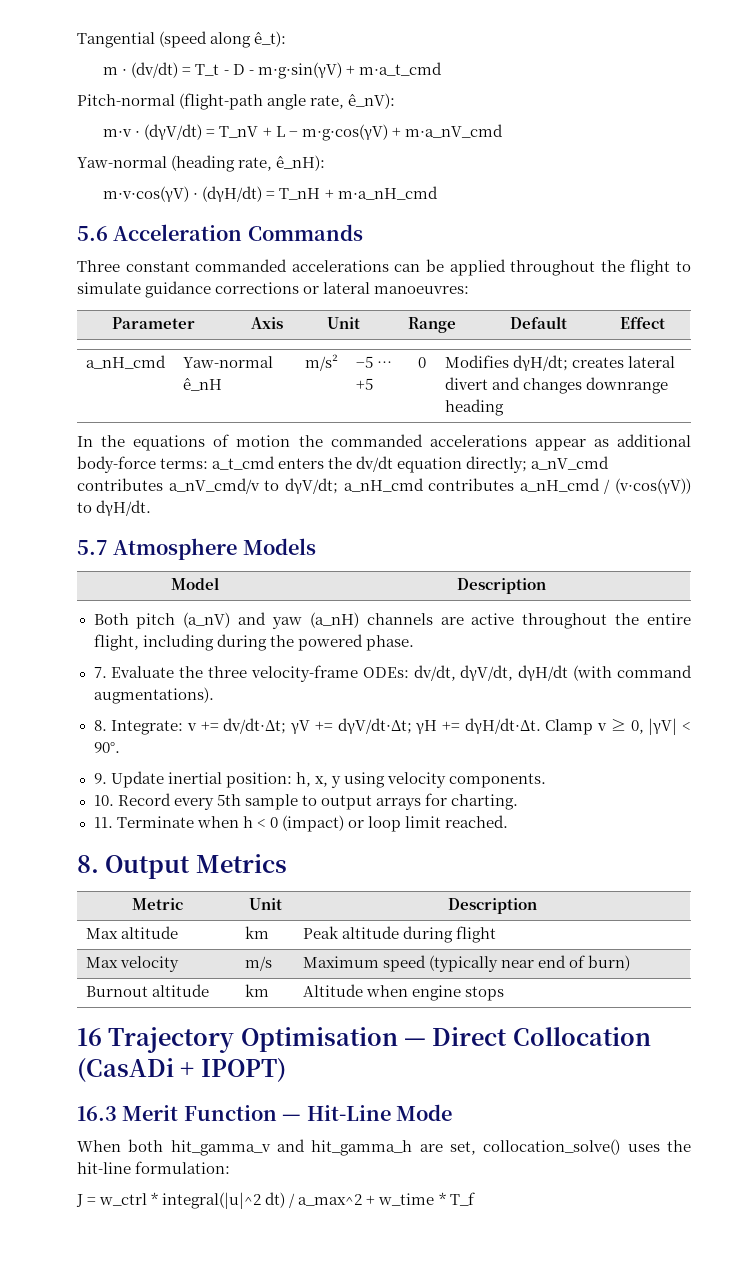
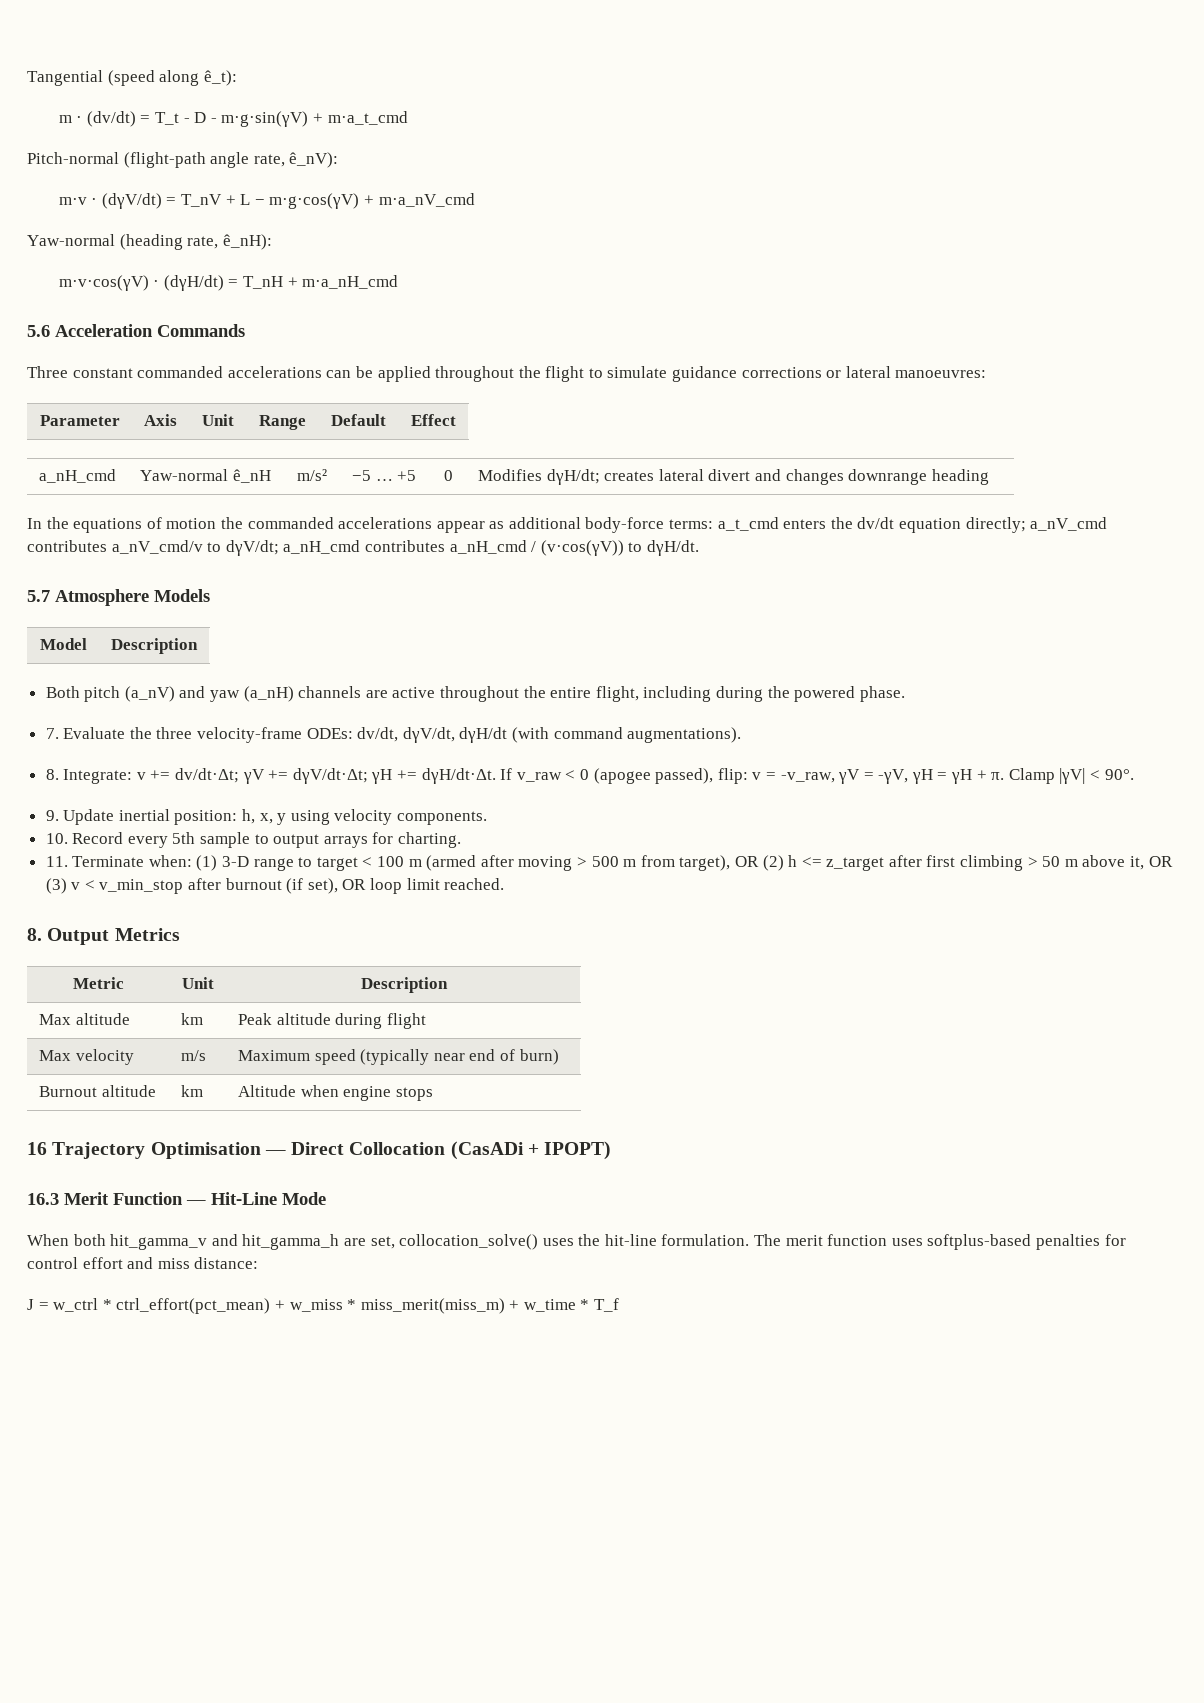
- Clamp v ≥ 0, |γV| < 90°.
+ If v_raw < 0 (apogee passed), flip: v = -v_raw, γV = -γV, γH = γH + π. Clamp |γV| < 90°.
- 11. Terminate when h < 0 (impact) or loop limit reached.
+ 11. Terminate when: (1) 3-D range to target < 100 m (armed after moving > 500 m from target), OR (2) h <= z_target after first climbing > 50 m above it, OR (3) v < v_min_stop after burnout (if set), OR loop limit reached.
- When both hit_gamma_v and hit_gamma_h are set, collocation_solve() uses the hit-line formulation:
+ When both hit_gamma_v and hit_gamma_h are set, collocation_solve() uses the hit-line formulation. The merit function uses softplus-based penalties for control effort and miss distance:
- J = w_ctrl * integral(|u|^2 dt) / a_max^2 + w_time * T_f
+ J = w_ctrl * ctrl_effort(pct_mean) + w_miss * miss_merit(miss_m) + w_time * T_f

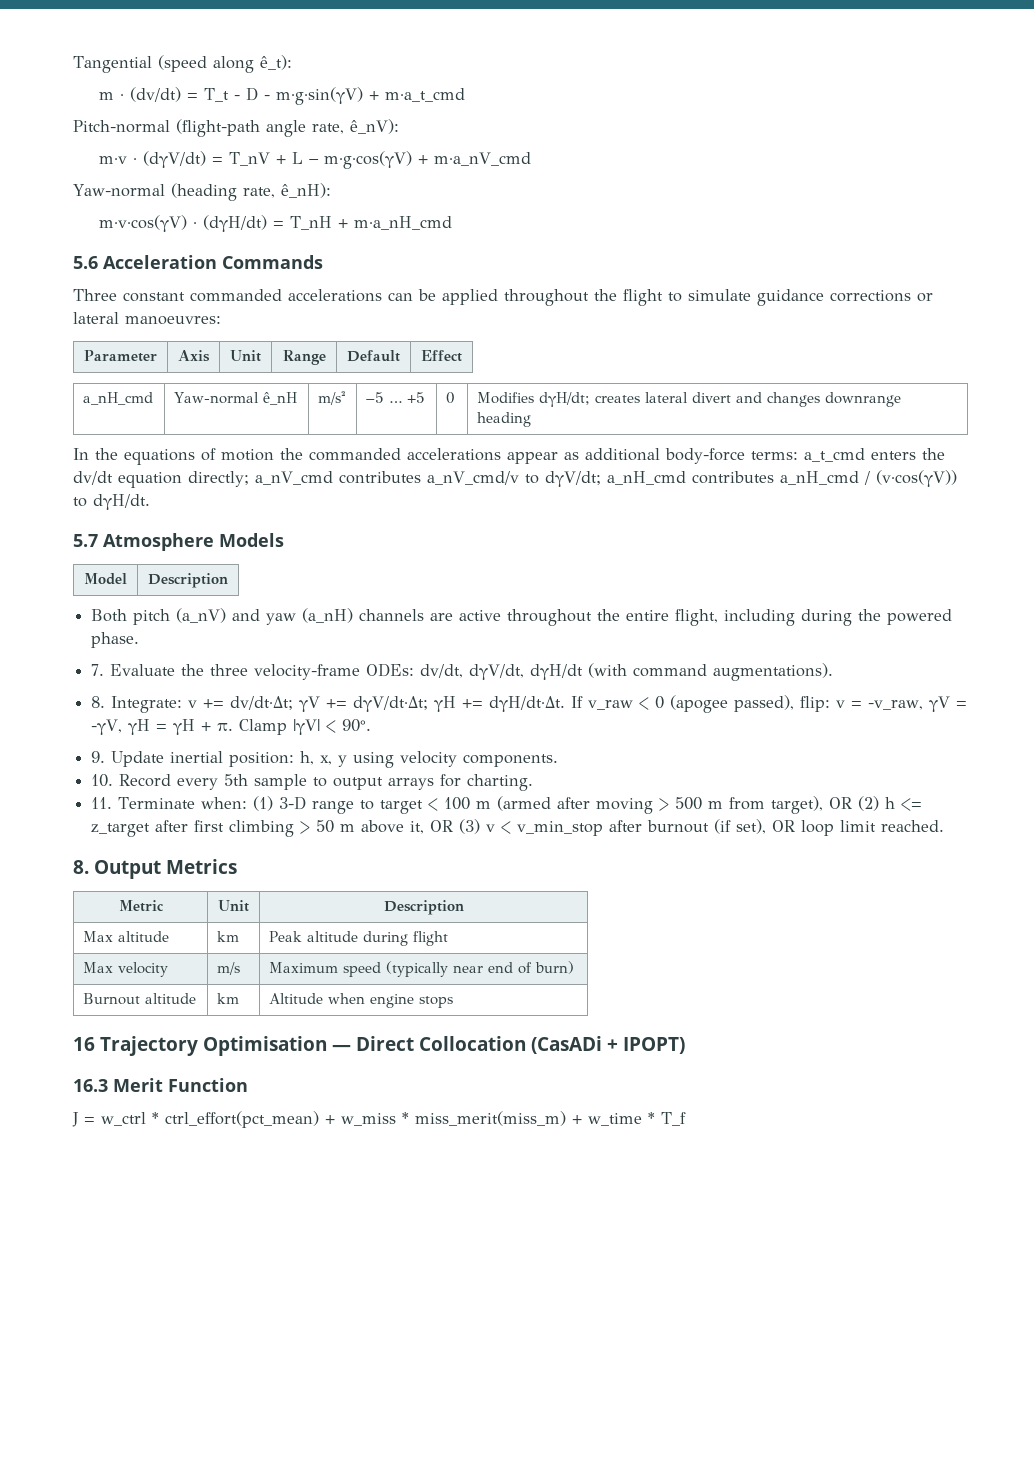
- 16.3 Merit Function — Hit-Line Mode
- When both hit_gamma_v and hit_gamma_h are set, collocation_solve() uses the hit-line formulation. The merit function uses softplus-based penalties for control effort and miss distance:
+ 16.3 Merit Function

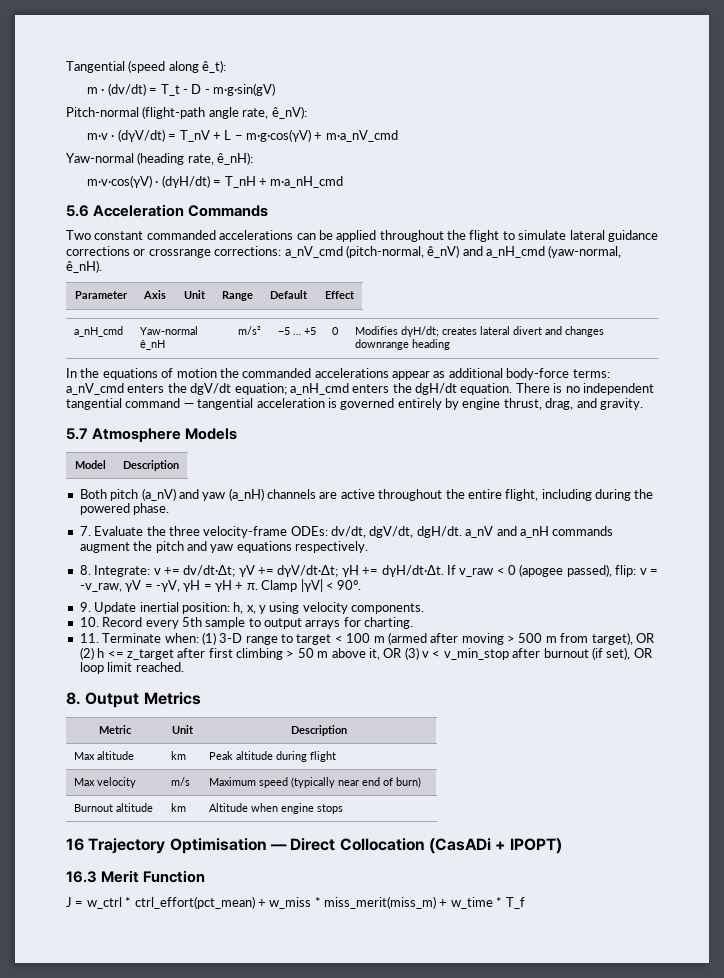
- m · (dv/dt) = T_t - D - m·g·sin(γV) + m·a_t_cmd
+ m · (dv/dt) = T_t - D - m·g·sin(gV)
- Three constant commanded accelerations can be applied throughout the flight to simulate guidance corrections or lateral manoeuvres:
+ Two constant commanded accelerations can be applied throughout the flight to simulate lateral guidance corrections or crossrange corrections: a_nV_cmd (pitch-normal, ê_nV) and a_nH_cmd (yaw-normal, ê_nH).
- In the equations of motion the commanded accelerations appear as additional body-force terms: a_t_cmd enters the dv/dt equation directly; a_nV_cmd contributes a_nV_cmd/v to dγV/dt; a_nH_cmd contributes a_nH_cmd / (v·cos(γV)) to dγH/dt.
+ In the equations of motion the commanded accelerations appear as additional body-force terms: a_nV_cmd enters the dgV/dt equation; a_nH_cmd enters the dgH/dt equation. There is no independent tangential command — tangential acceleration is governed entirely by engine thrust, drag, and gravity.
- 7. Evaluate the three velocity-frame ODEs: dv/dt, dγV/dt, dγH/dt (with command augmentations).
+ 7. Evaluate the three velocity-frame ODEs: dv/dt, dgV/dt, dgH/dt. a_nV and a_nH commands augment the pitch and yaw equations respectively.

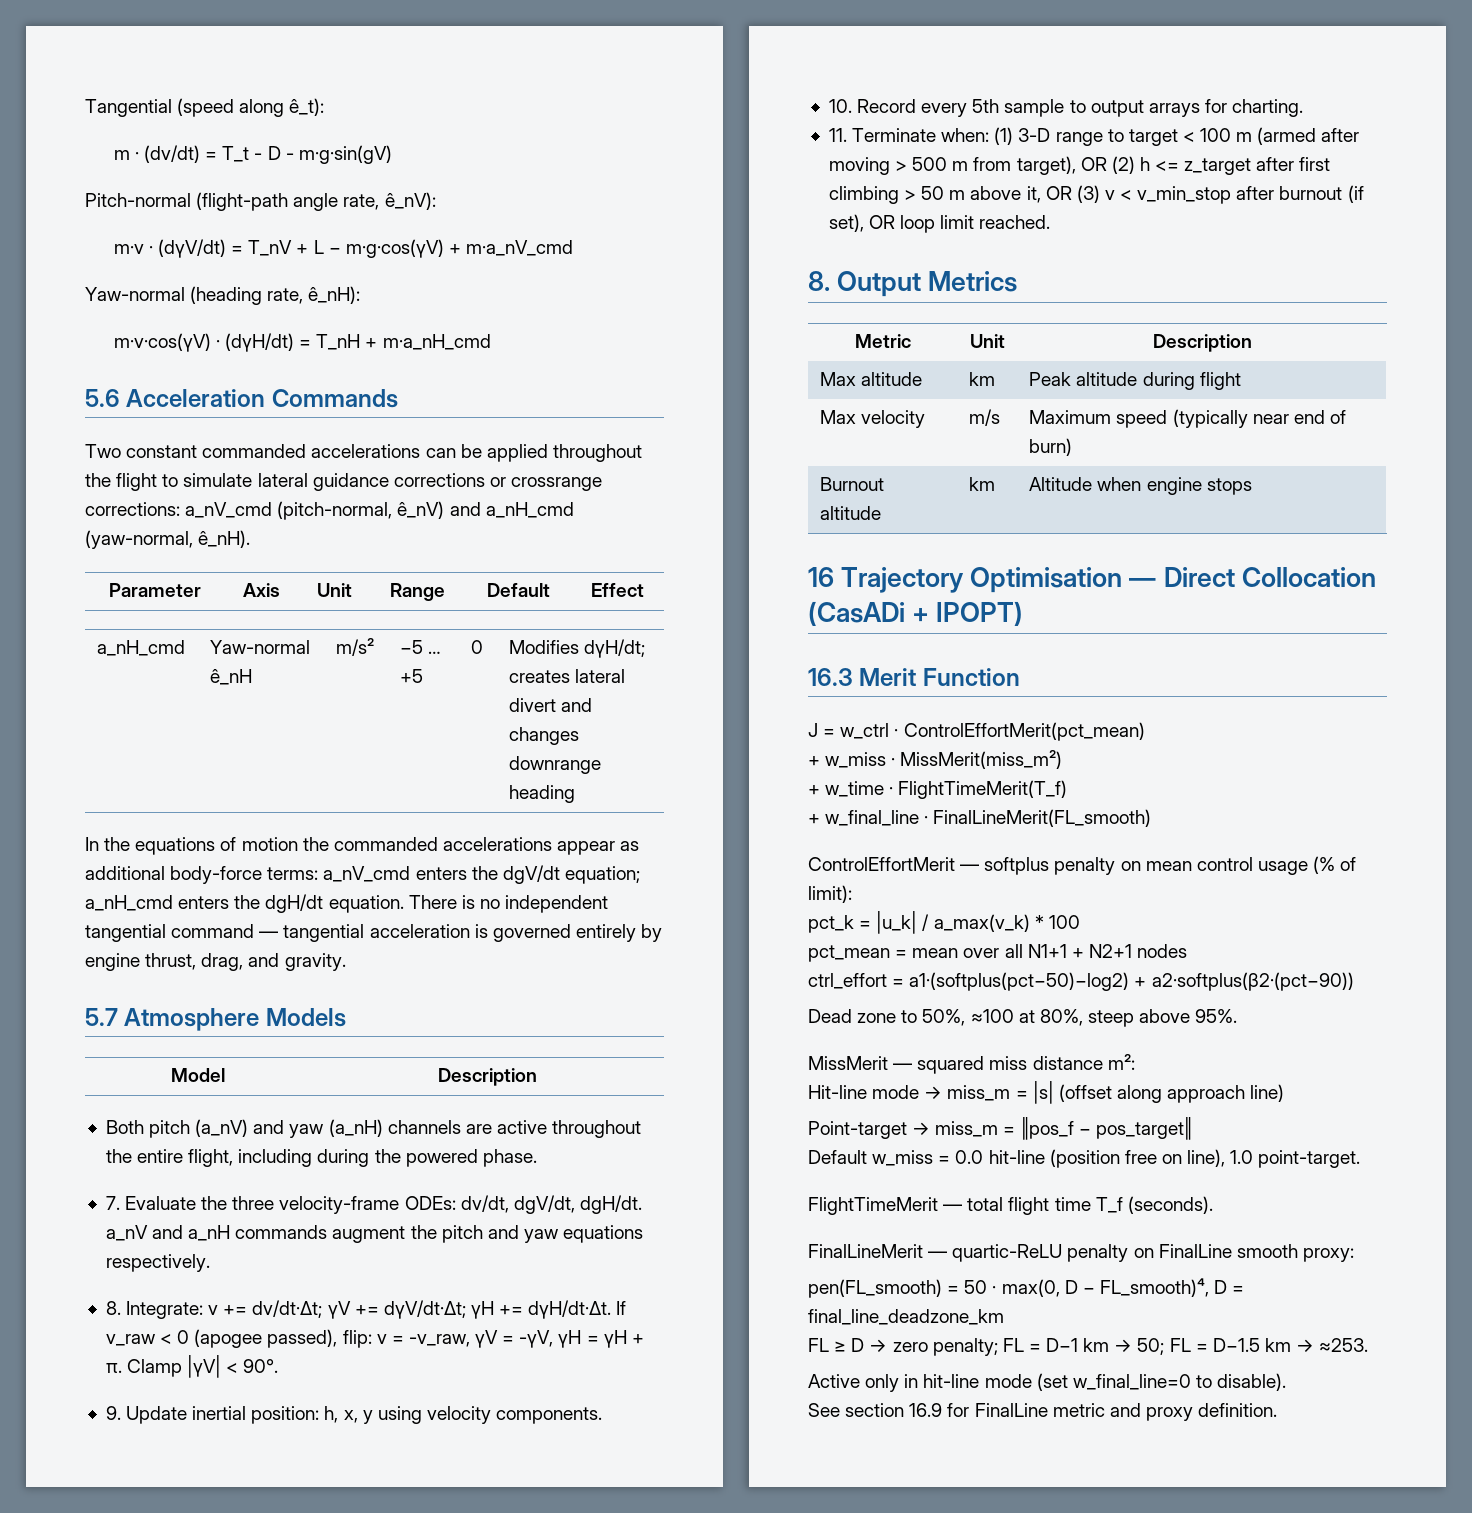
- J = w_ctrl * ctrl_effort(pct_mean) + w_miss * miss_merit(miss_m) + w_time * T_f
+ J = w_ctrl · ControlEffortMerit(pct_mean)
+ + w_miss · MissMerit(miss_m²)
+ + w_time · FlightTimeMerit(T_f)
+ + w_final_line · FinalLineMerit(FL_smooth)
+ ControlEffortMerit — softplus penalty on mean control usage (% of limit):
+ pct_k = |u_k| / a_max(v_k) * 100
+ pct_mean = mean over all N1+1 + N2+1 nodes
+ ctrl_effort = a1·(softplus(pct−50)−log2) + a2·softplus(β2·(pct−90))
+ Dead zone to 50%, ≈100 at 80%, steep above 95%.
+ MissMerit — squared miss distance m²:
+ Hit-line mode → miss_m = |s| (offset along approach line)
+ Point-target → miss_m = ‖pos_f − pos_target‖
+ Default w_miss = 0.0 hit-line (position free on line), 1.0 point-target.
+ FlightTimeMerit — total flight time T_f (seconds).
+ FinalLineMerit — quartic-ReLU penalty on FinalLine smooth proxy:
+ pen(FL_smooth) = 50 · max(0, D − FL_smooth)⁴, D = final_line_deadzone_km
+ FL ≥ D → zero penalty; FL = D−1 km → 50; FL = D−1.5 km → ≈253.
+ Active only in hit-line mode (set w_final_line=0 to disable).
+ See section 16.9 for FinalLine metric and proxy definition.

